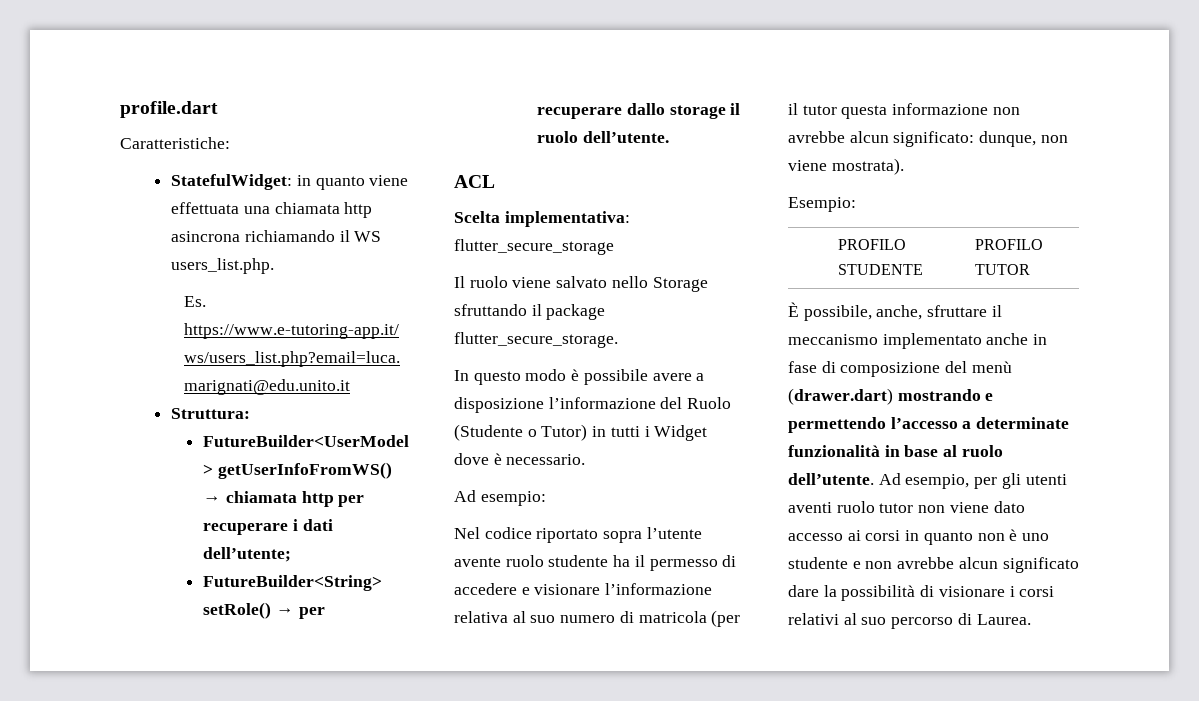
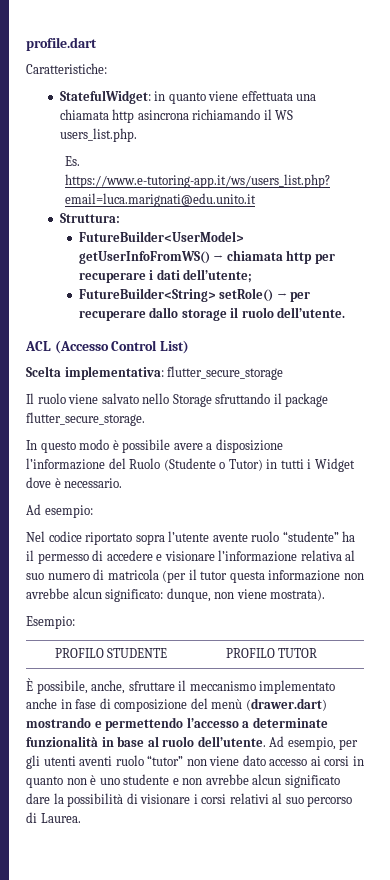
- ACL
+ ACL (Accesso Control List)
- Nel codice riportato sopra l’utente avente ruolo studente ha il permesso di accedere e visionare l’informazione relativa al suo numero di matricola (per il tutor questa informazione non avrebbe alcun significato: dunque, non viene mostrata).
+ Nel codice riportato sopra l’utente avente ruolo “studente” ha il permesso di accedere e visionare l’informazione relativa al suo numero di matricola (per il tutor questa informazione non avrebbe alcun significato: dunque, non viene mostrata).
- Ad esempio, per gli utenti aventi ruolo tutor non viene dato accesso ai corsi in quanto non è uno studente e non avrebbe alcun significato dare la possibilità di visionare i corsi relativi al suo percorso di Laurea.
+ Ad esempio, per gli utenti aventi ruolo “tutor” non viene dato accesso ai corsi in quanto non è uno studente e non avrebbe alcun significato dare la possibilità di visionare i corsi relativi al suo percorso di Laurea.

